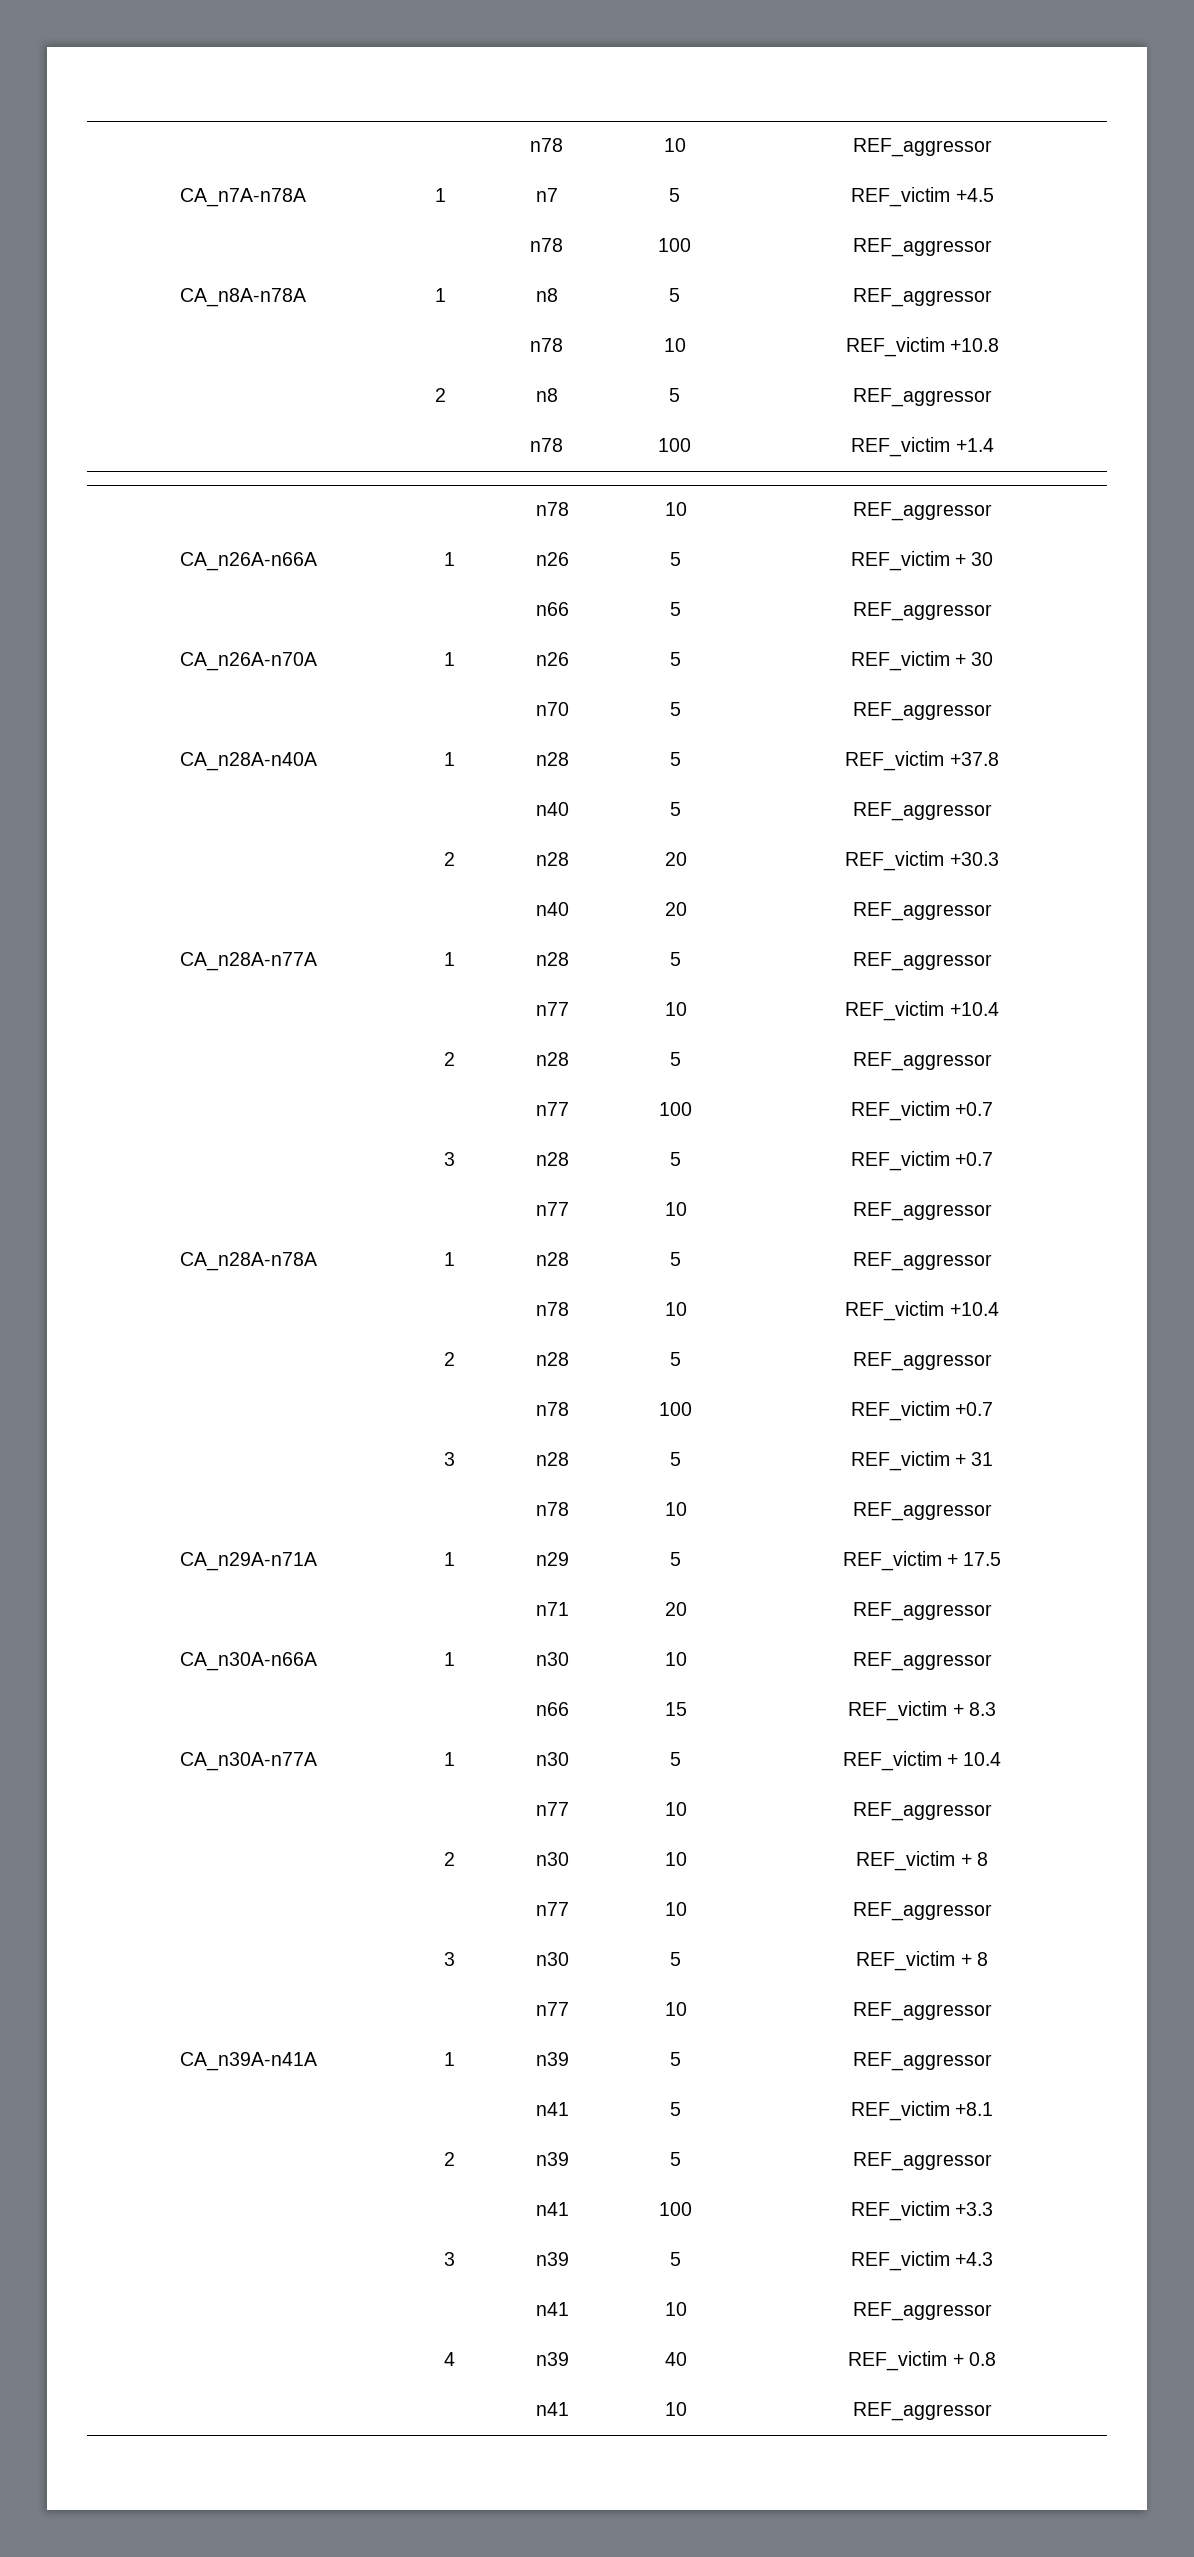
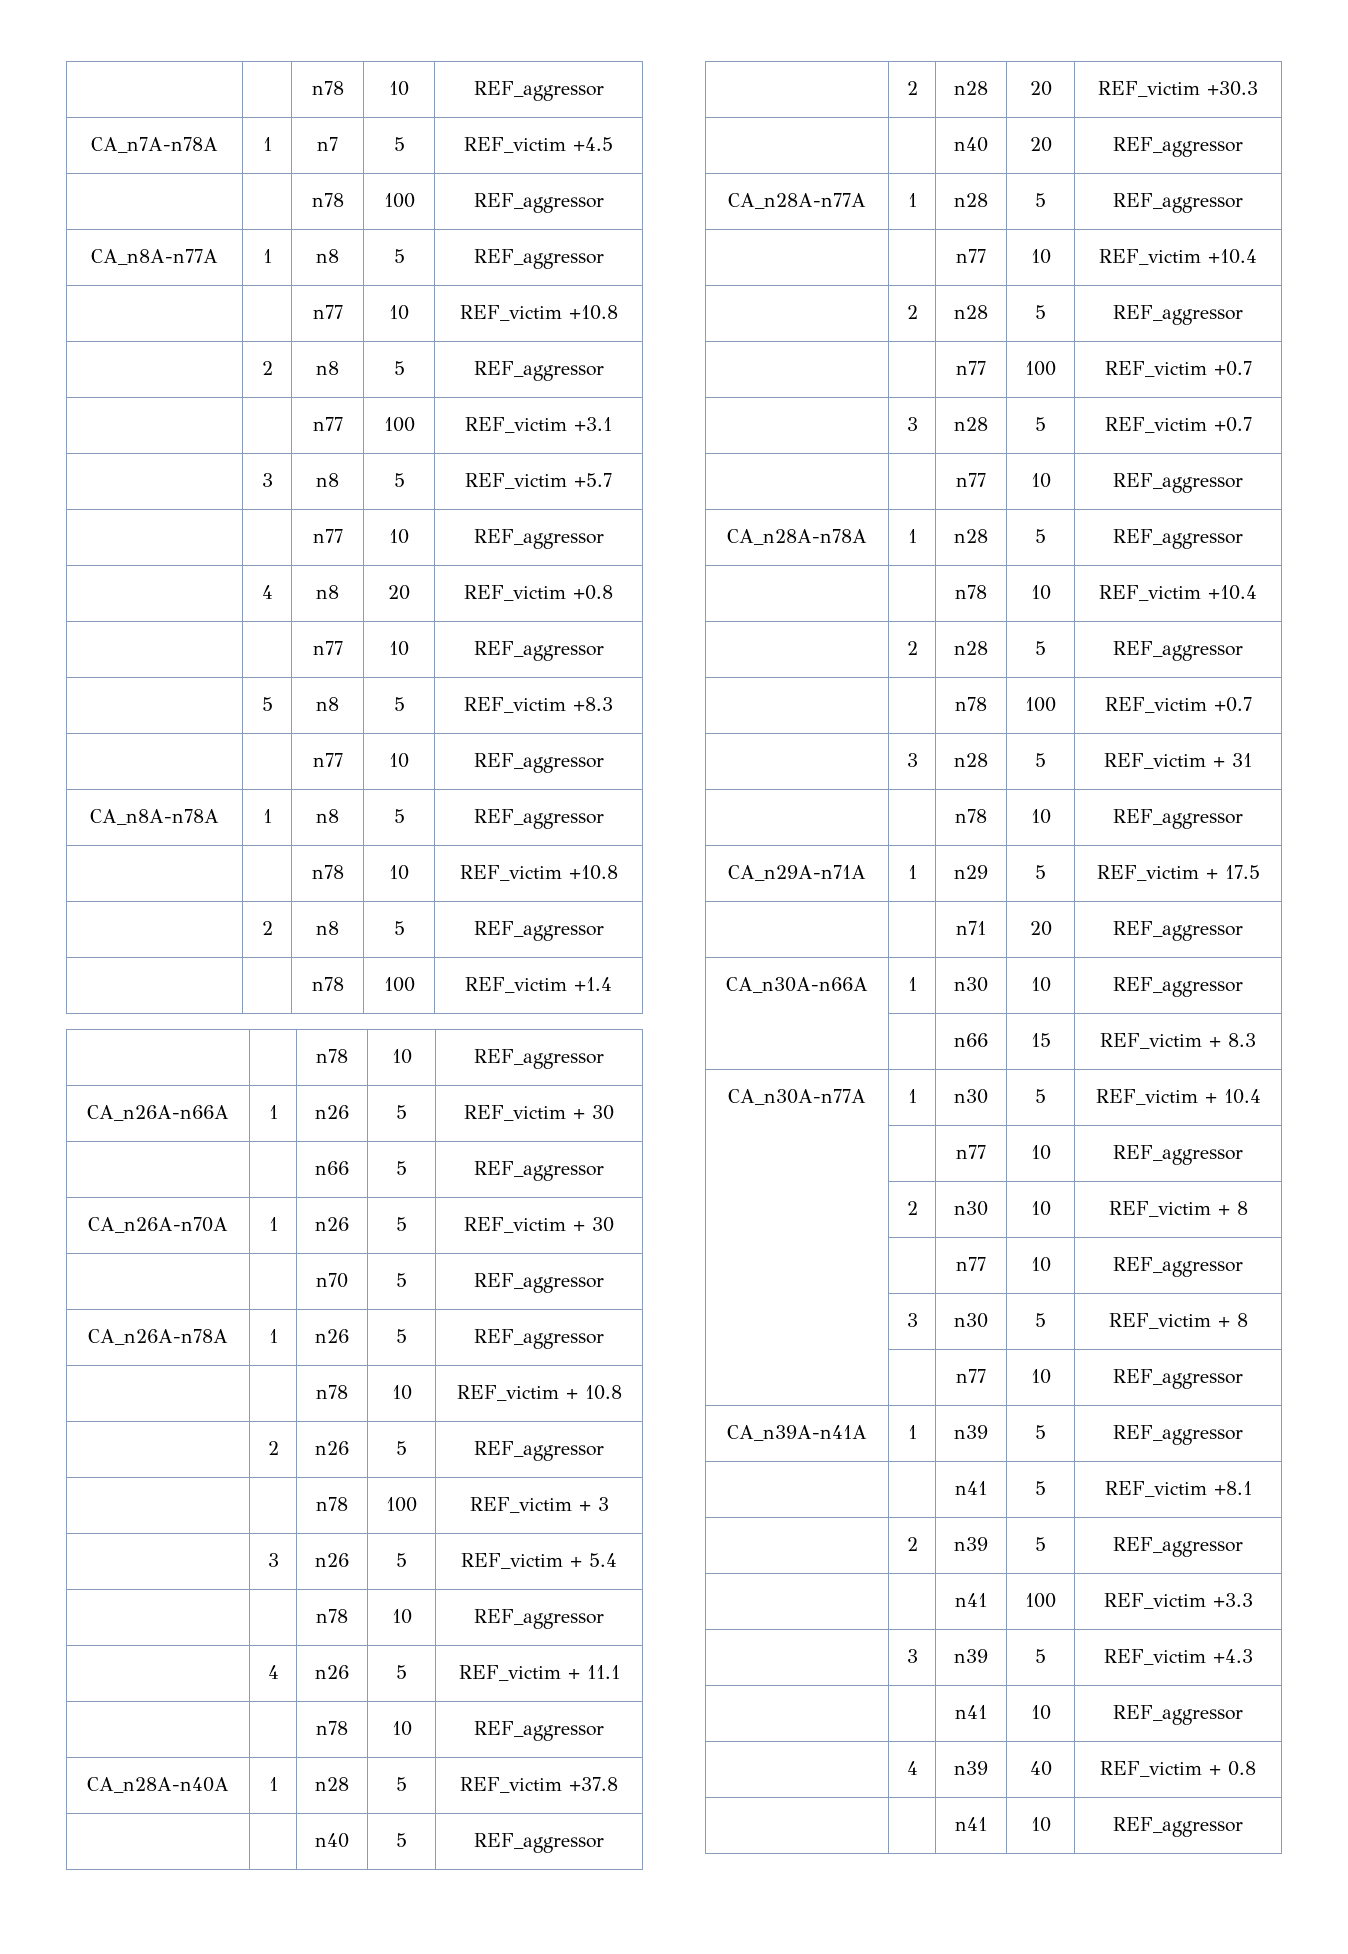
+ CA_n8A-n77A | 1 | n8 | 5 | REF_aggressor
+ | | n77 | 10 | REF_victim +10.8
+ | 2 | n8 | 5 | REF_aggressor
+ | | n77 | 100 | REF_victim +3.1
+ | 3 | n8 | 5 | REF_victim +5.7
+ | | n77 | 10 | REF_aggressor
+ | 4 | n8 | 20 | REF_victim +0.8
+ | | n77 | 10 | REF_aggressor
+ | 5 | n8 | 5 | REF_victim +8.3
+ | | n77 | 10 | REF_aggressor
+ CA_n26A-n78A | 1 | n26 | 5 | REF_aggressor
+ | | n78 | 10 | REF_victim + 10.8
+ | 2 | n26 | 5 | REF_aggressor
+ | | n78 | 100 | REF_victim + 3
+ | 3 | n26 | 5 | REF_victim + 5.4
+ | | n78 | 10 | REF_aggressor
+ | 4 | n26 | 5 | REF_victim + 11.1
+ | | n78 | 10 | REF_aggressor

